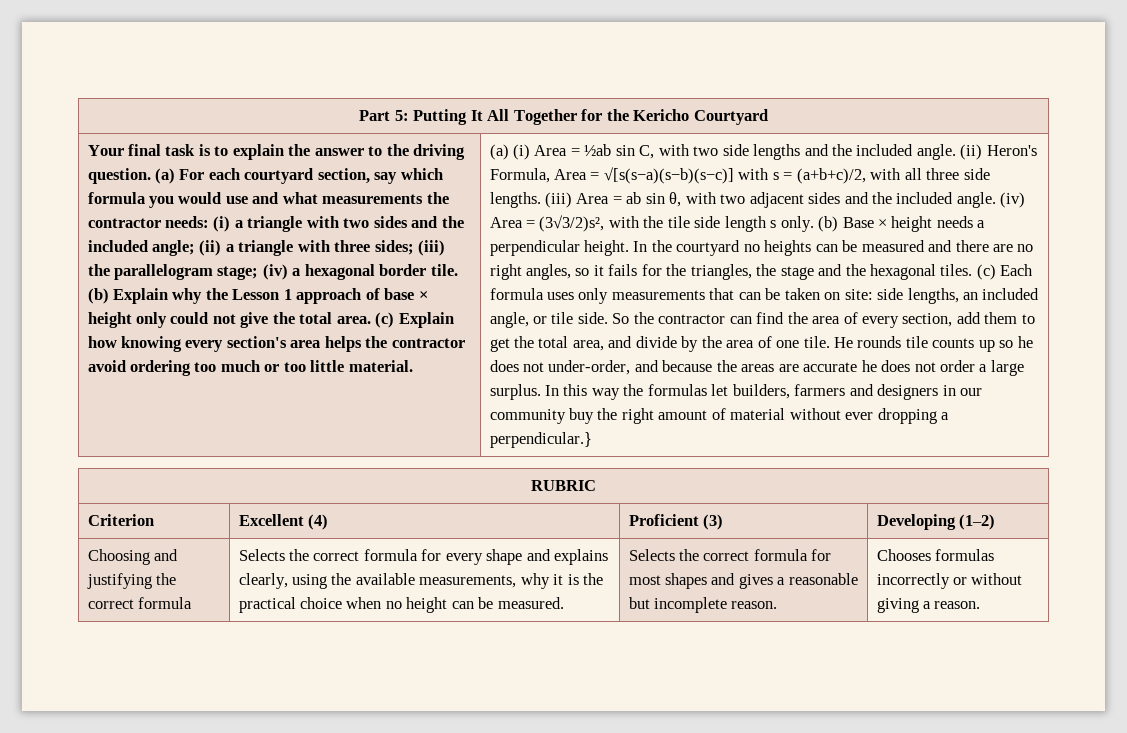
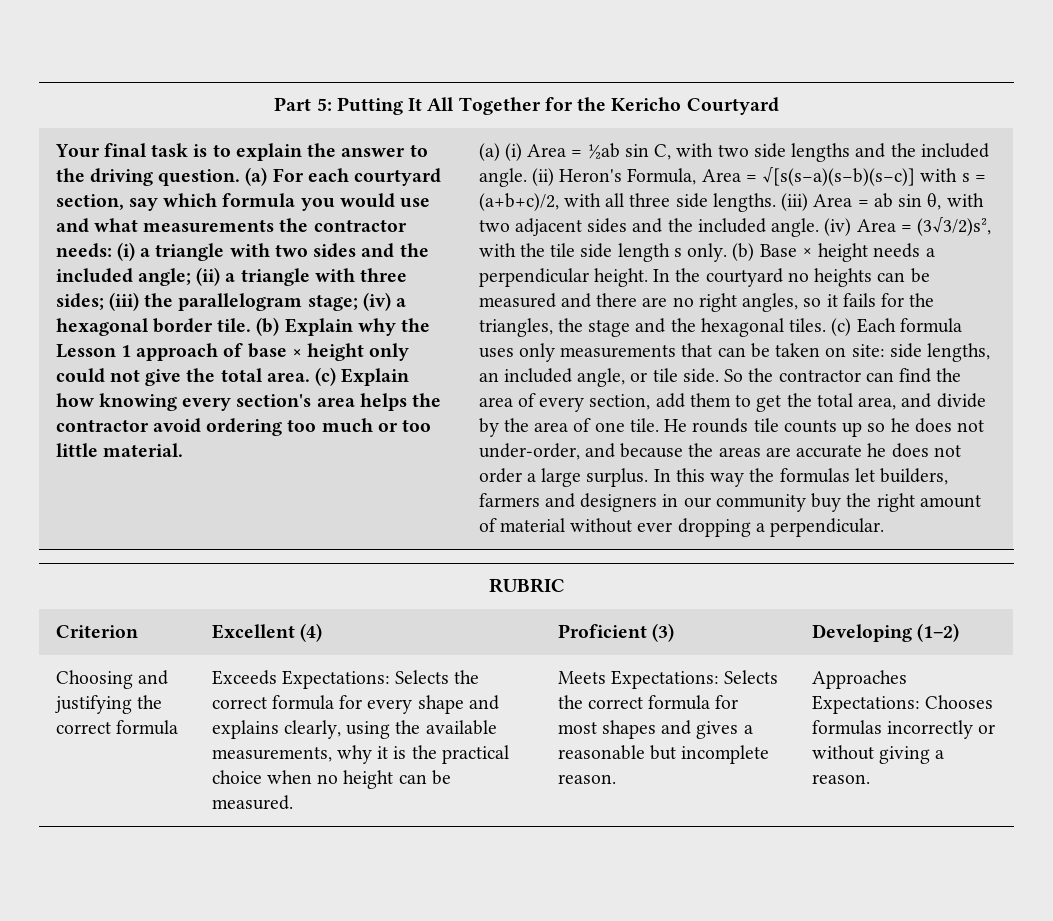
- In this way the formulas let builders, farmers and designers in our community buy the right amount of material without ever dropping a perpendicular.}
+ In this way the formulas let builders, farmers and designers in our community buy the right amount of material without ever dropping a perpendicular.
- Selects the correct formula for every shape and explains clearly, using the available measurements, why it is the practical choice when no height can be measured.
+ Exceeds Expectations: Selects the correct formula for every shape and explains clearly, using the available measurements, why it is the practical choice when no height can be measured.
- Selects the correct formula for most shapes and gives a reasonable but incomplete reason.
+ Meets Expectations: Selects the correct formula for most shapes and gives a reasonable but incomplete reason.
- Chooses formulas incorrectly or without giving a reason.
+ Approaches Expectations: Chooses formulas incorrectly or without giving a reason.

